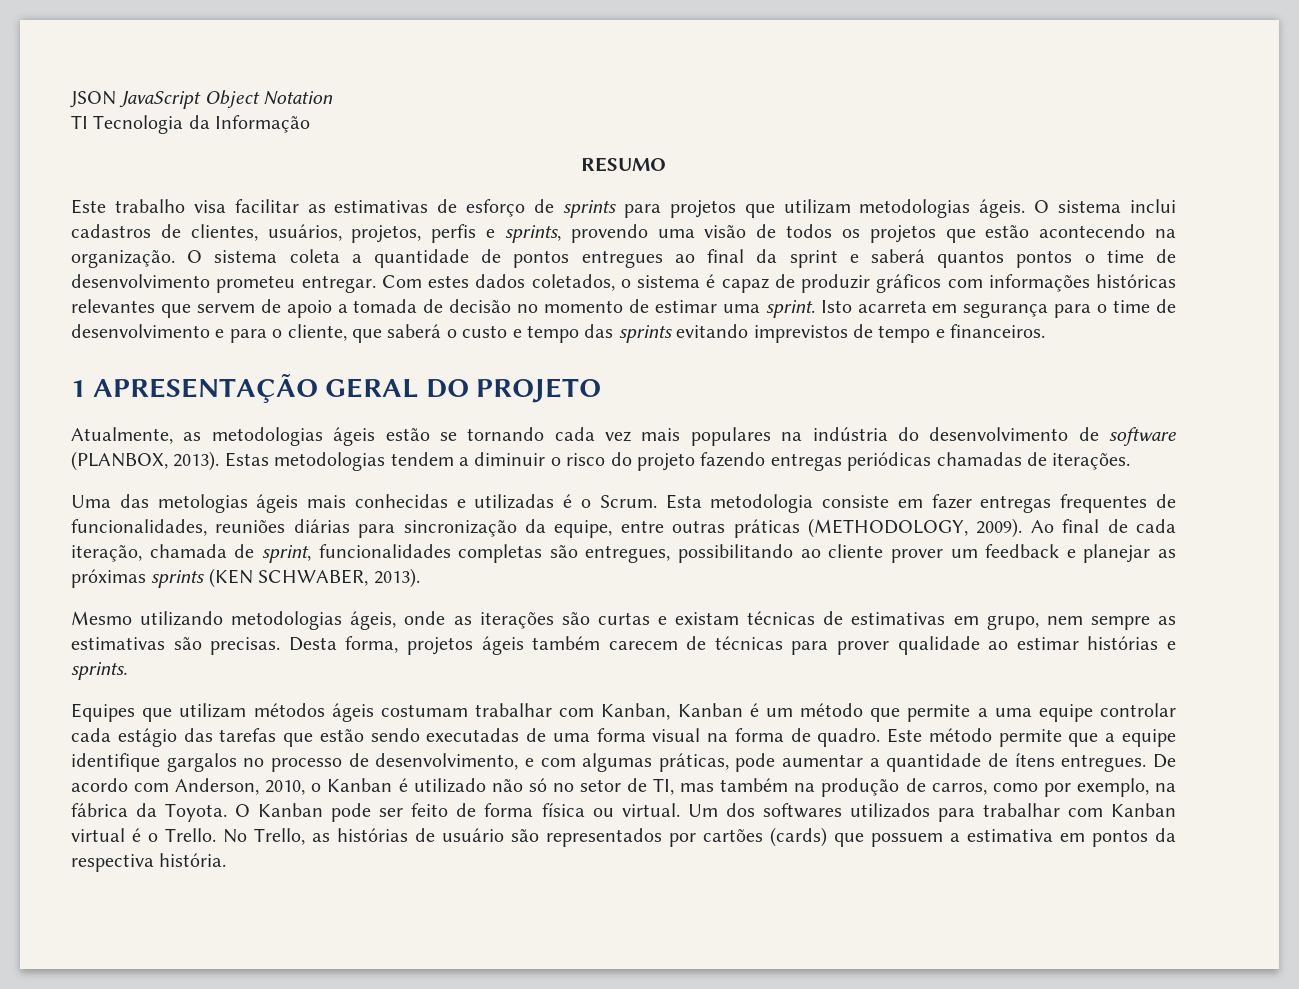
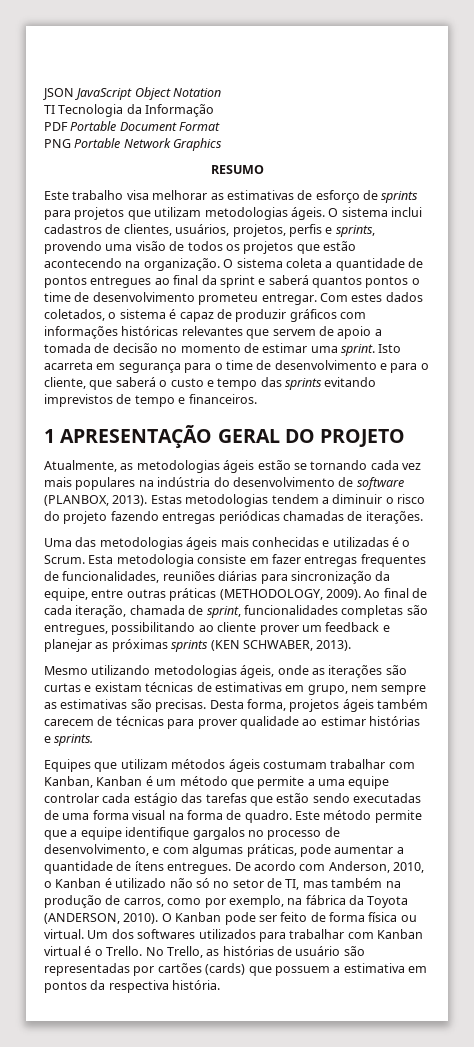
+ PDF Portable Document Format
+ PNG Portable Network Graphics
- Este trabalho visa facilitar as estimativas de esforço de sprints para projetos que utilizam metodologias ágeis.
+ Este trabalho visa melhorar as estimativas de esforço de sprints para projetos que utilizam metodologias ágeis.
- Uma das metologias ágeis mais conhecidas e utilizadas é o Scrum.
+ Uma das metodologias ágeis mais conhecidas e utilizadas é o Scrum.
- De acordo com Anderson, 2010, o Kanban é utilizado não só no setor de TI, mas também na produção de carros, como por exemplo, na fábrica da Toyota.
+ De acordo com Anderson, 2010, o Kanban é utilizado não só no setor de TI, mas também na produção de carros, como por exemplo, na fábrica da Toyota (ANDERSON, 2010).
- No Trello, as histórias de usuário são representados por cartões (cards) que possuem a estimativa em pontos da respectiva história.
+ No Trello, as histórias de usuário são representadas por cartões (cards) que possuem a estimativa em pontos da respectiva história.

